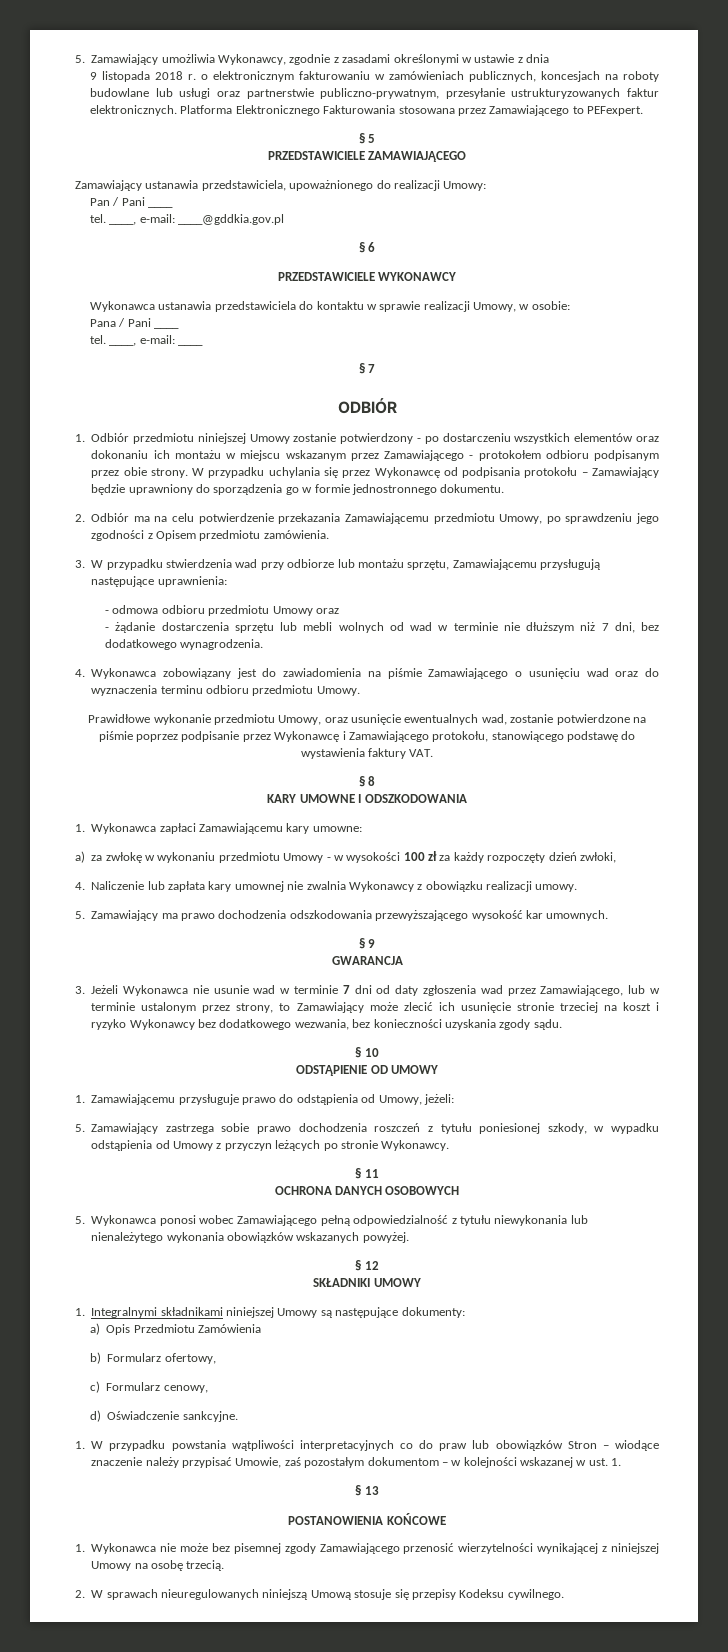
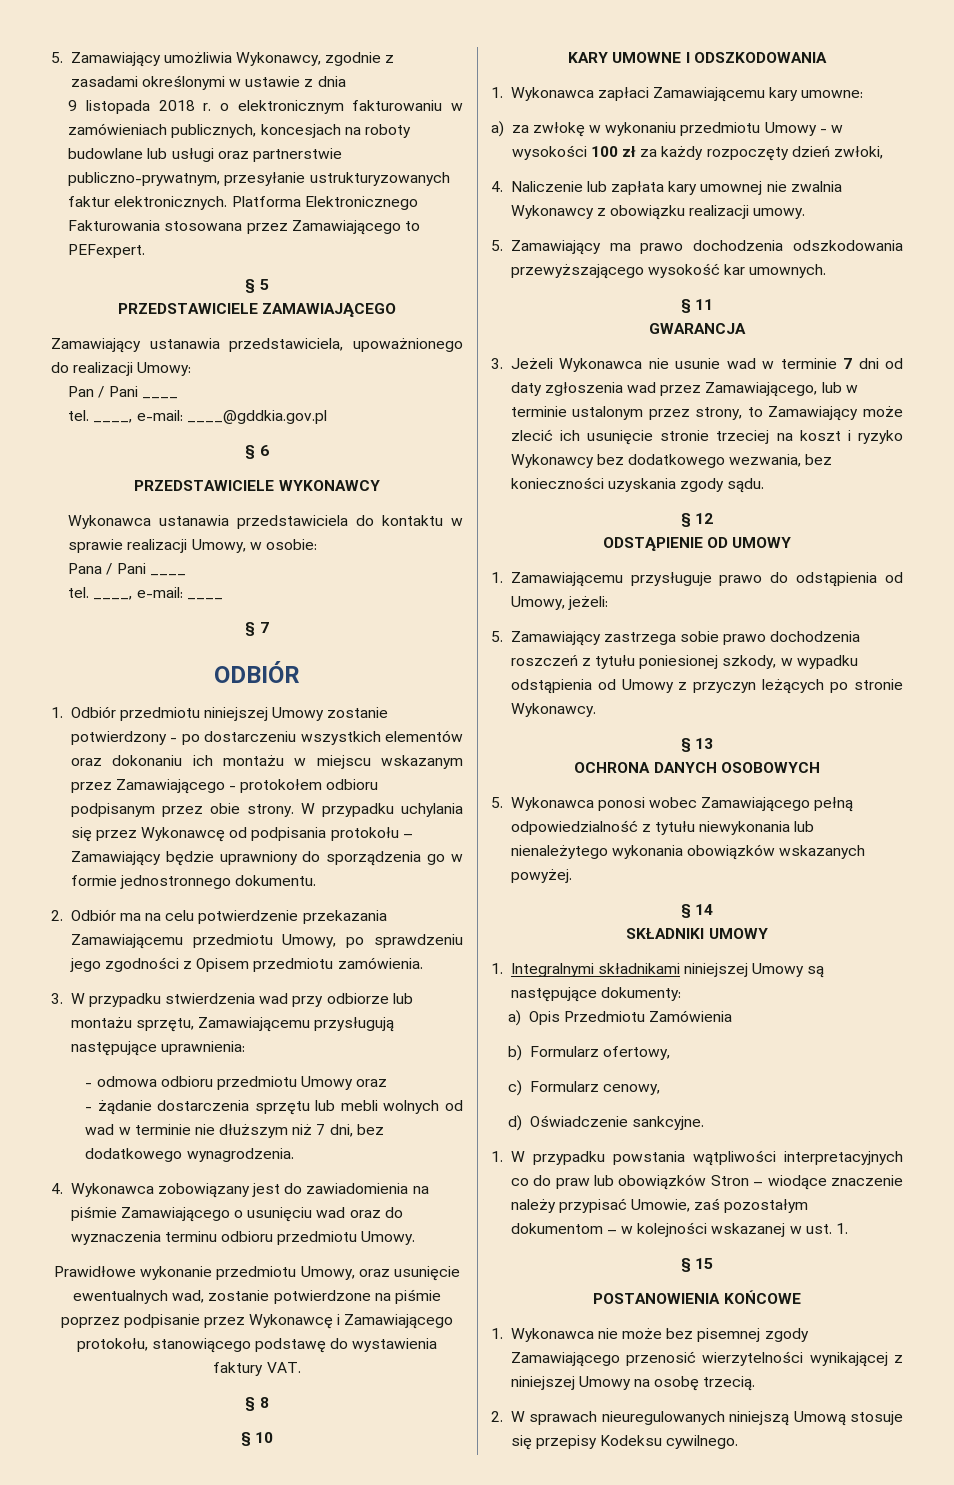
+ § 10
- § 9
+ § 11
- § 10
+ § 12
- § 11
+ § 13
- § 12
+ § 14
- § 13
+ § 15

